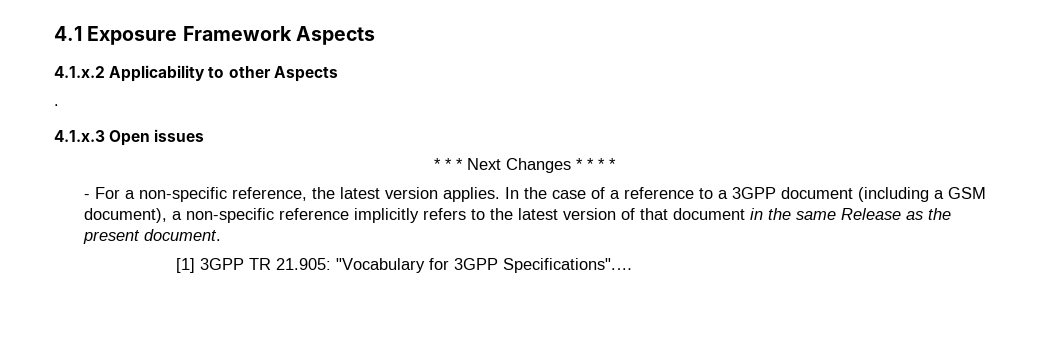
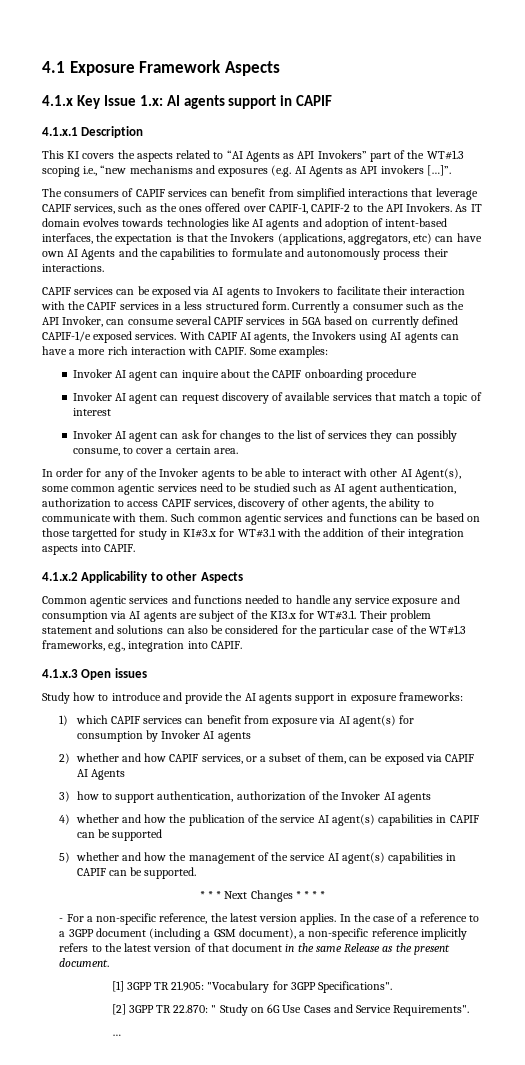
+ 4.1.x Key Issue 1.x: AI agents support in CAPIF
+ 4.1.x.1 Description
+ This KI covers the aspects related to “AI Agents as API Invokers” part of the WT#1.3 scoping i.e., “new mechanisms and exposures (e.g. AI Agents as API invokers […]”.
+ The consumers of CAPIF services can benefit from simplified interactions that leverage CAPIF services, such as the ones offered over CAPIF-1, CAPIF-2 to the API Invokers. As IT domain evolves towards technologies like AI agents and adoption of intent-based interfaces, the expectation is that the Invokers (applications, aggregators, etc) can have own AI Agents and the capabilities to formulate and autonomously process their interactions.
+ CAPIF services can be exposed via AI agents to Invokers to facilitate their interaction with the CAPIF services in a less structured form. Currently a consumer such as the API Invoker, can consume several CAPIF services in 5GA based on currently defined CAPIF-1/e exposed services. With CAPIF AI agents, the Invokers using AI agents can have a more rich interaction with CAPIF. Some examples:
+ Invoker AI agent can inquire about the CAPIF onboarding procedure
+ Invoker AI agent can request discovery of available services that match a topic of interest
+ Invoker AI agent can ask for changes to the list of services they can possibly consume, to cover a certain area.
+ In order for any of the Invoker agents to be able to interact with other AI Agent(s), some common agentic services need to be studied such as AI agent authentication, authorization to access CAPIF services, discovery of other agents, the ability to communicate with them. Such common agentic services and functions can be based on those targetted for study in KI#3.x for WT#3.1 with the addition of their integration aspects into CAPIF.
- .
+ Common agentic services and functions needed to handle any service exposure and consumption via AI agents are subject of the KI3.x for WT#3.1. Their problem statement and solutions can also be considered for the particular case of the WT#1.3 frameworks, e.g., integration into CAPIF.
  4.1.x.3 Open issues
+ Study how to introduce and provide the AI agents support in exposure frameworks:
+ 1) which CAPIF services can benefit from exposure via AI agent(s) for consumption by Invoker AI agents
+ 2) whether and how CAPIF services, or a subset of them, can be exposed via CAPIF AI Agents
+ 3) how to support authentication, authorization of the Invoker AI agents
+ 4) whether and how the publication of the service AI agent(s) capabilities in CAPIF can be supported
+ 5) whether and how the management of the service AI agent(s) capabilities in CAPIF can be supported.
- [1] 3GPP TR 21.905: "Vocabulary for 3GPP Specifications".…
+ [1] 3GPP TR 21.905: "Vocabulary for 3GPP Specifications".
+ [2] 3GPP TR 22.870: " Study on 6G Use Cases and Service Requirements".
+ …

